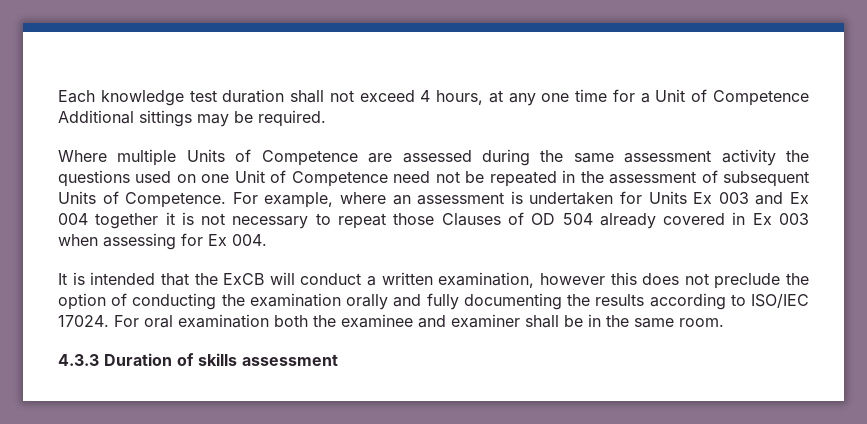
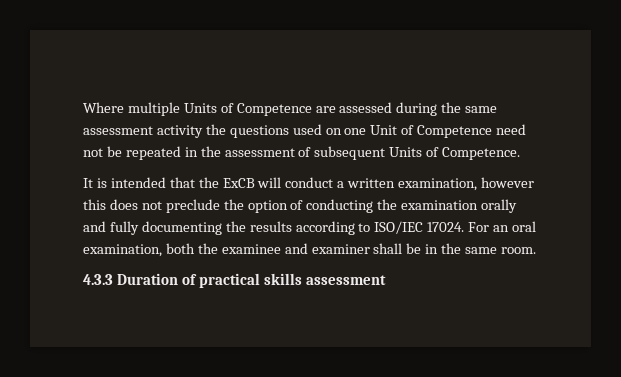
- Each knowledge test duration shall not exceed 4 hours, at any one time for a Unit of Competence Additional sittings may be required.
- For example, where an assessment is undertaken for Units Ex 003 and Ex 004 together it is not necessary to repeat those Clauses of OD 504 already covered in Ex 003 when assessing for Ex 004.
- For oral examination both the examinee and examiner shall be in the same room.
+ For an oral examination, both the examinee and examiner shall be in the same room.
- 4.3.3 Duration of skills assessment
+ 4.3.3 Duration of practical skills assessment

